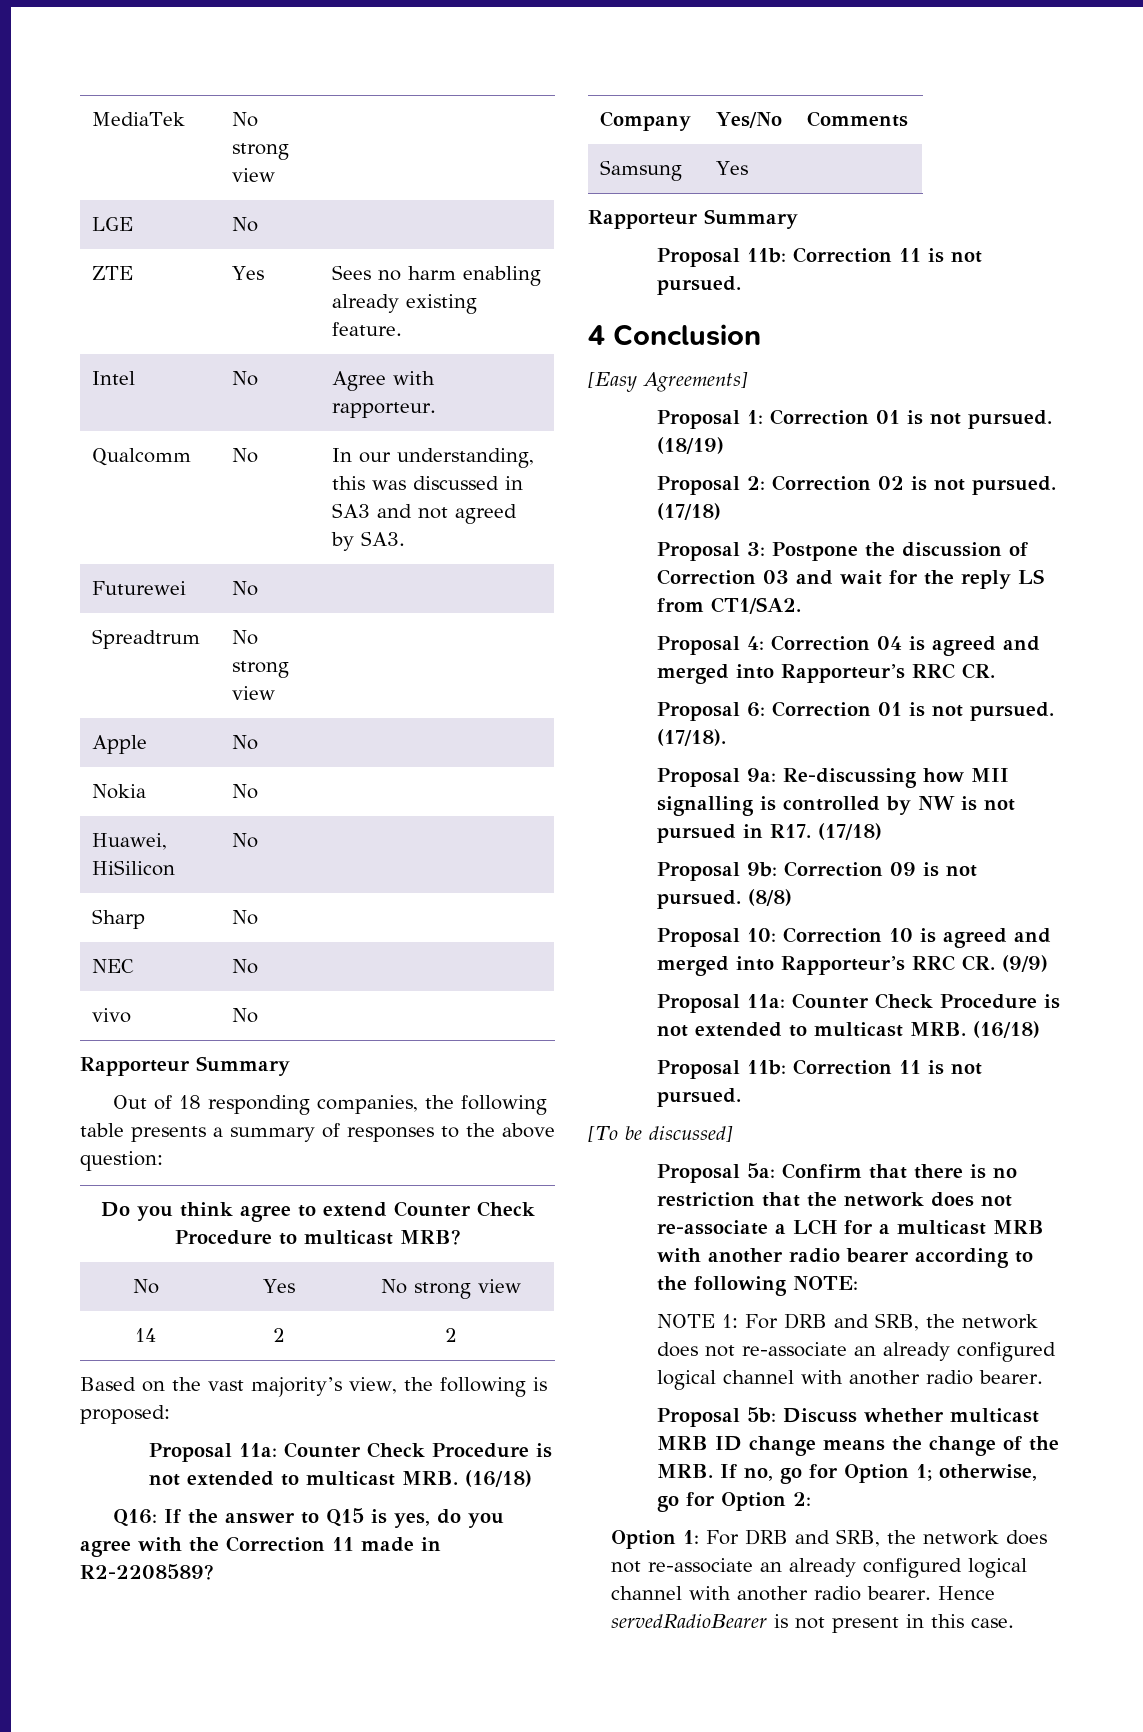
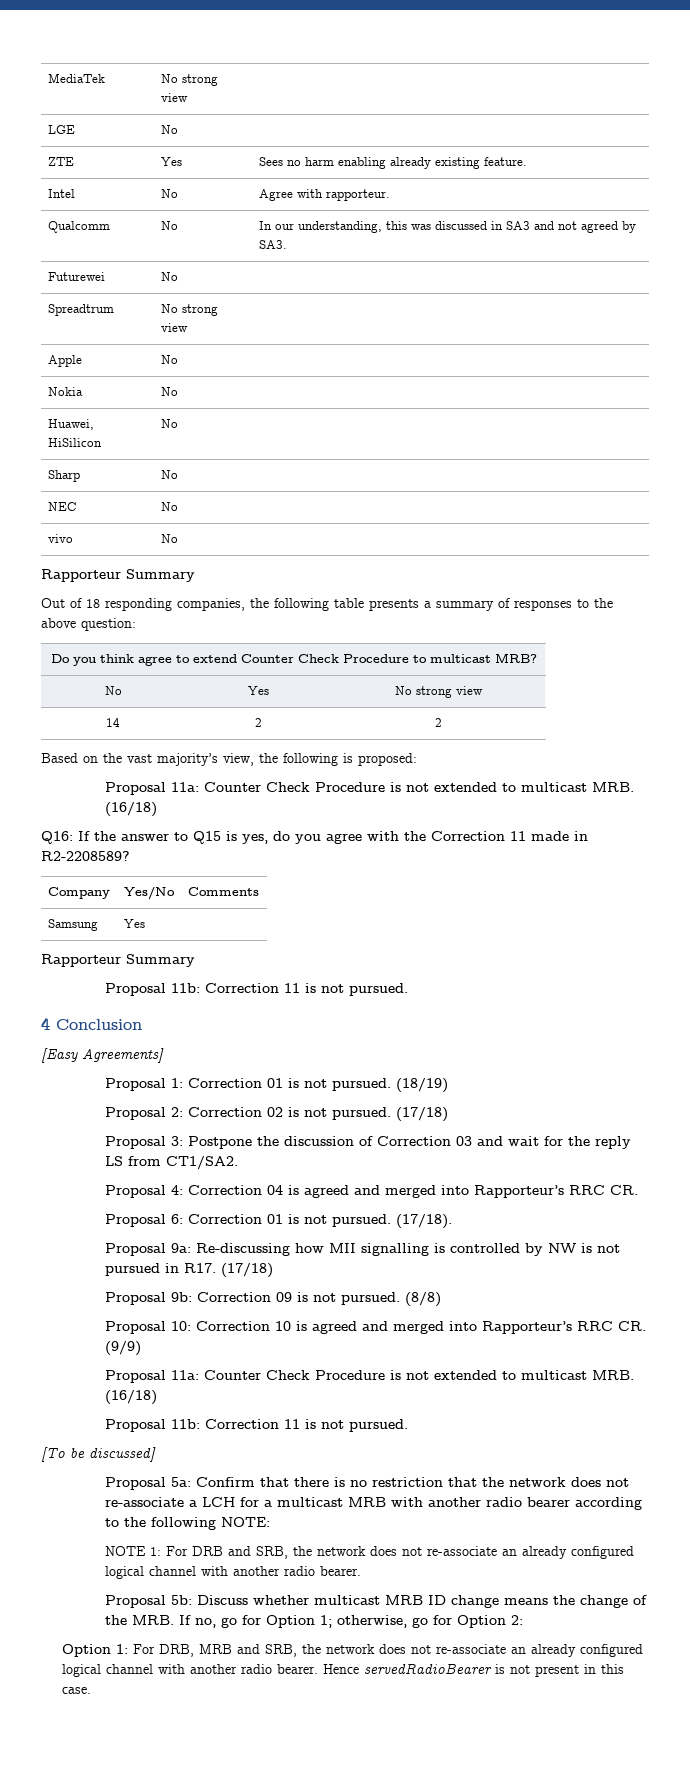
- Option 1: For DRB and SRB, the network does not re-associate an already configured logical channel with another radio bearer.
+ Option 1: For DRB, MRB and SRB, the network does not re-associate an already configured logical channel with another radio bearer.

